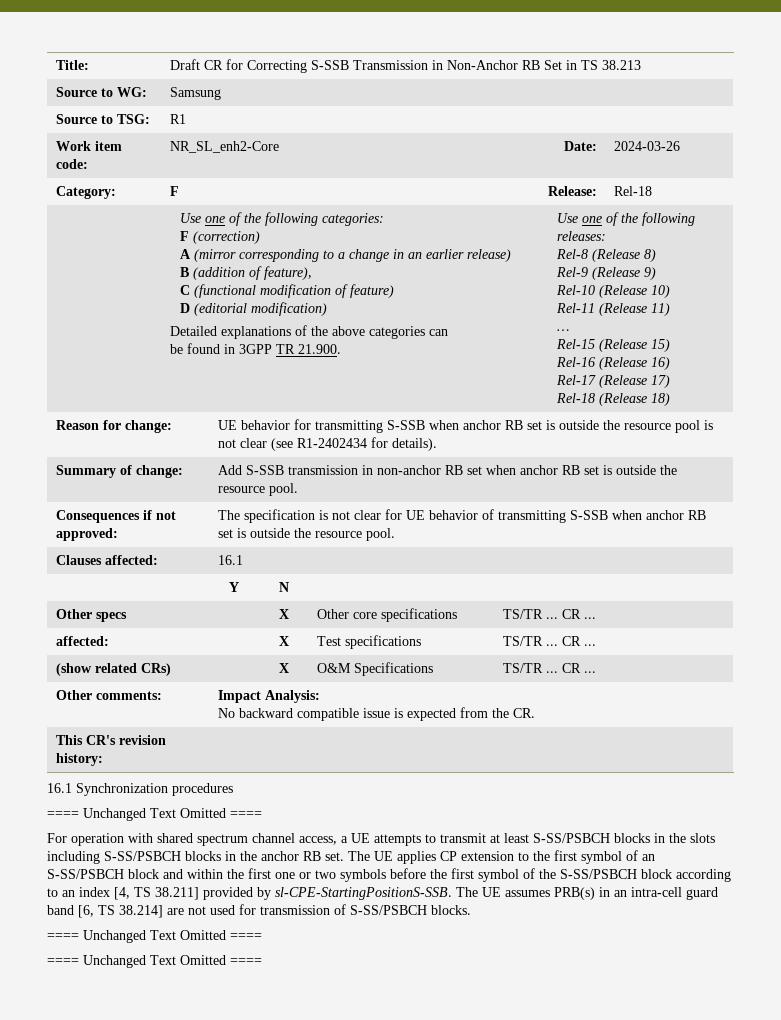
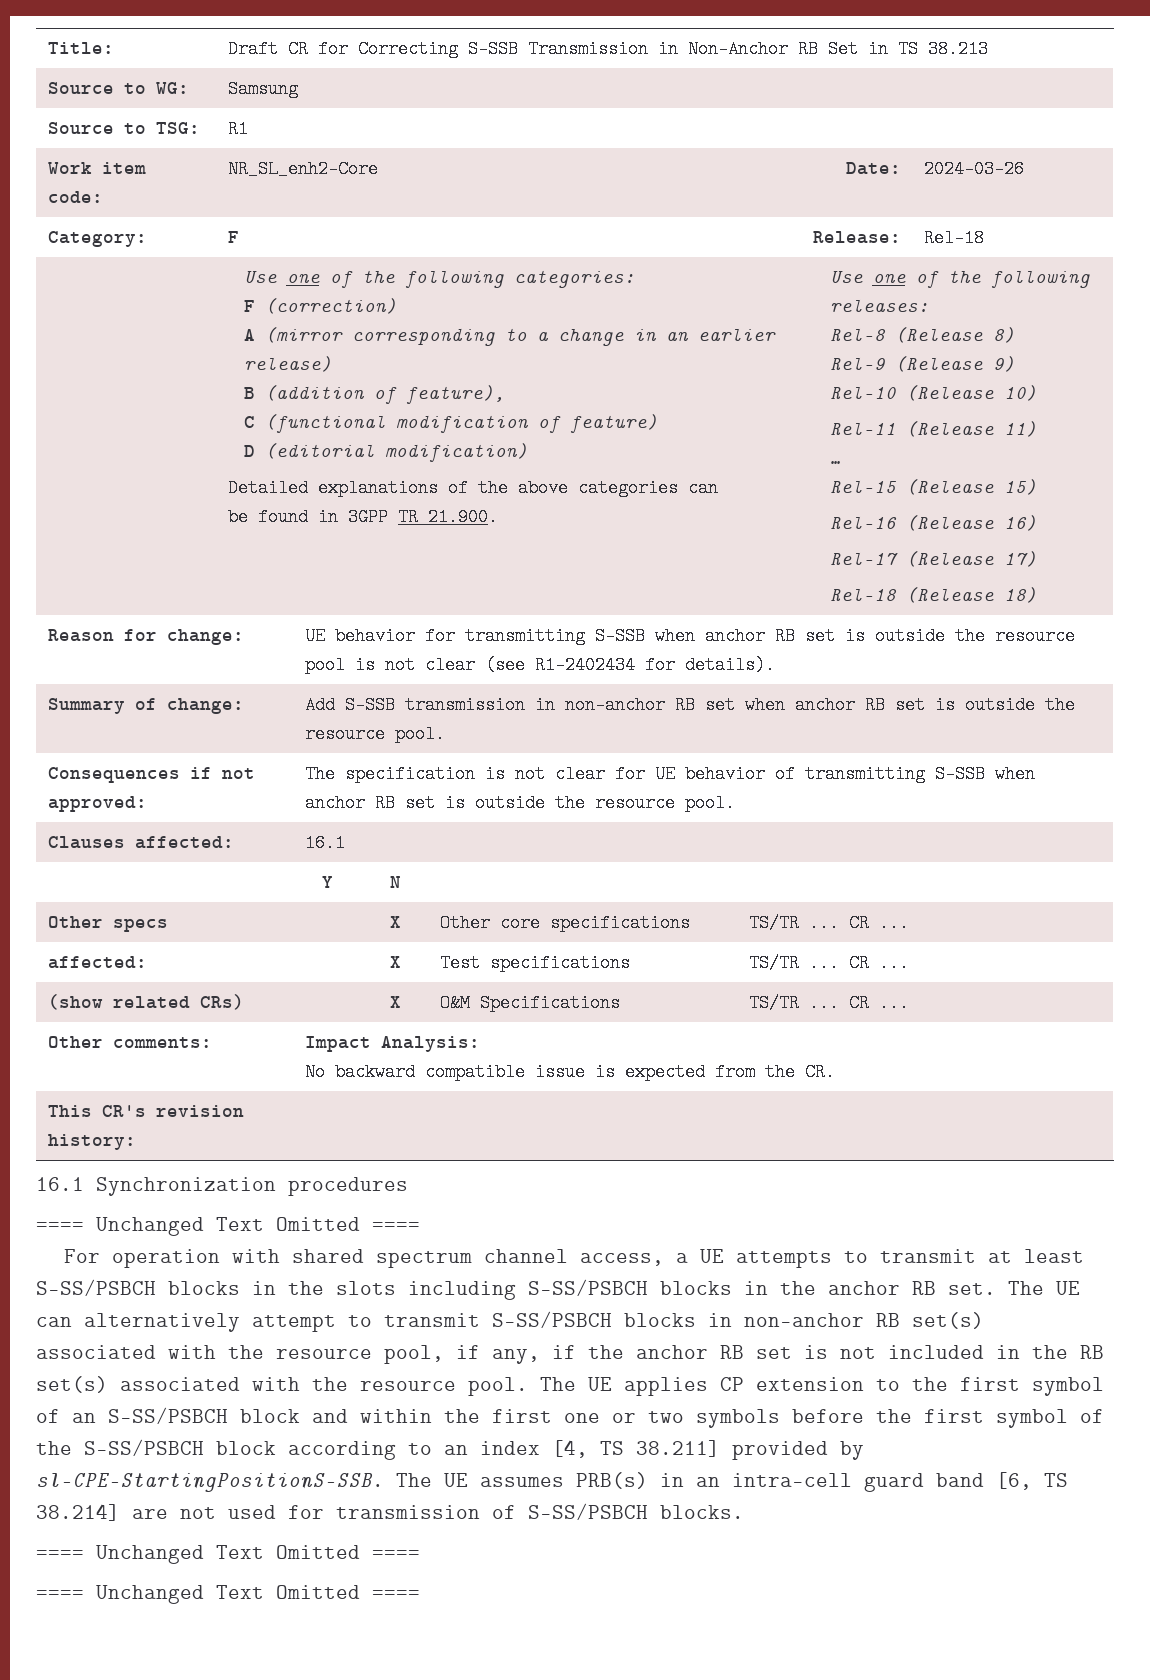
- The UE applies CP extension to the first symbol of an S-SS/PSBCH block and within the first one or two symbols before the first symbol of the S-SS/PSBCH block according to an index [4, TS 38.211] provided by sl-CPE-StartingPositionS-SSB.
+ The UE can alternatively attempt to transmit S-SS/PSBCH blocks in non-anchor RB set(s) associated with the resource pool, if any, if the anchor RB set is not included in the RB set(s) associated with the resource pool. The UE applies CP extension to the first symbol of an S-SS/PSBCH block and within the first one or two symbols before the first symbol of the S-SS/PSBCH block according to an index [4, TS 38.211] provided by sl-CPE-StartingPositionS-SSB.

